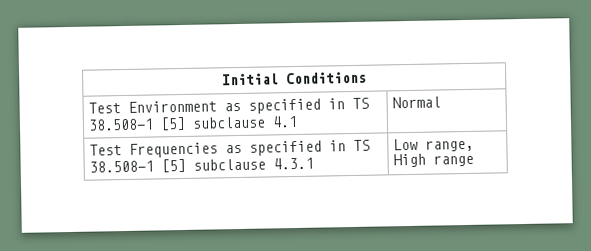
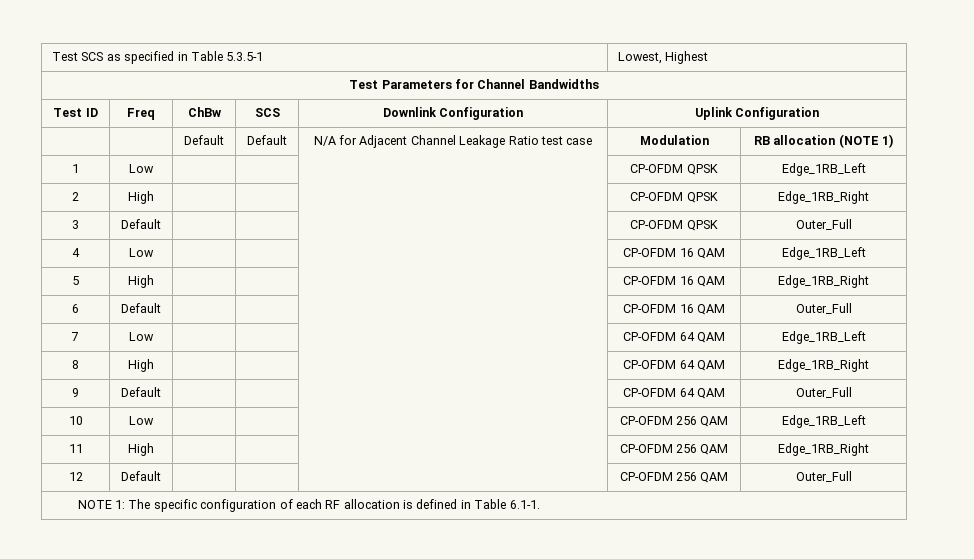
- Initial Conditions
- Test Environment as specified in TS 38.508-1 [5] subclause 4.1 | Normal
- Test Frequencies as specified in TS 38.508-1 [5] subclause 4.3.1 | Low range, High range
+ Test SCS as specified in Table 5.3.5-1 | Lowest, Highest
+ Test Parameters for Channel Bandwidths
+ Test ID | Freq | ChBw | SCS | Downlink Configuration | Uplink Configuration
+ | | Default | Default | N/A for Adjacent Channel Leakage Ratio test case | Modulation | RB allocation (NOTE 1)
+ 1 | Low | | | | CP-OFDM QPSK | Edge_1RB_Left
+ 2 | High | | | | CP-OFDM QPSK | Edge_1RB_Right
+ 3 | Default | | | | CP-OFDM QPSK | Outer_Full
+ 4 | Low | | | | CP-OFDM 16 QAM | Edge_1RB_Left
+ 5 | High | | | | CP-OFDM 16 QAM | Edge_1RB_Right
+ 6 | Default | | | | CP-OFDM 16 QAM | Outer_Full
+ 7 | Low | | | | CP-OFDM 64 QAM | Edge_1RB_Left
+ 8 | High | | | | CP-OFDM 64 QAM | Edge_1RB_Right
+ 9 | Default | | | | CP-OFDM 64 QAM | Outer_Full
+ 10 | Low | | | | CP-OFDM 256 QAM | Edge_1RB_Left
+ 11 | High | | | | CP-OFDM 256 QAM | Edge_1RB_Right
+ 12 | Default | | | | CP-OFDM 256 QAM | Outer_Full
+ NOTE 1: The specific configuration of each RF allocation is defined in Table 6.1-1.

